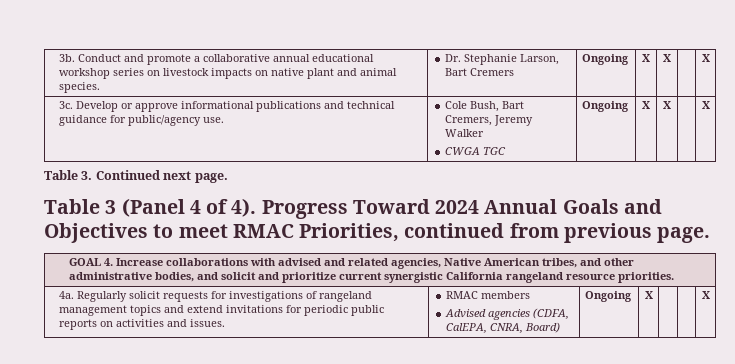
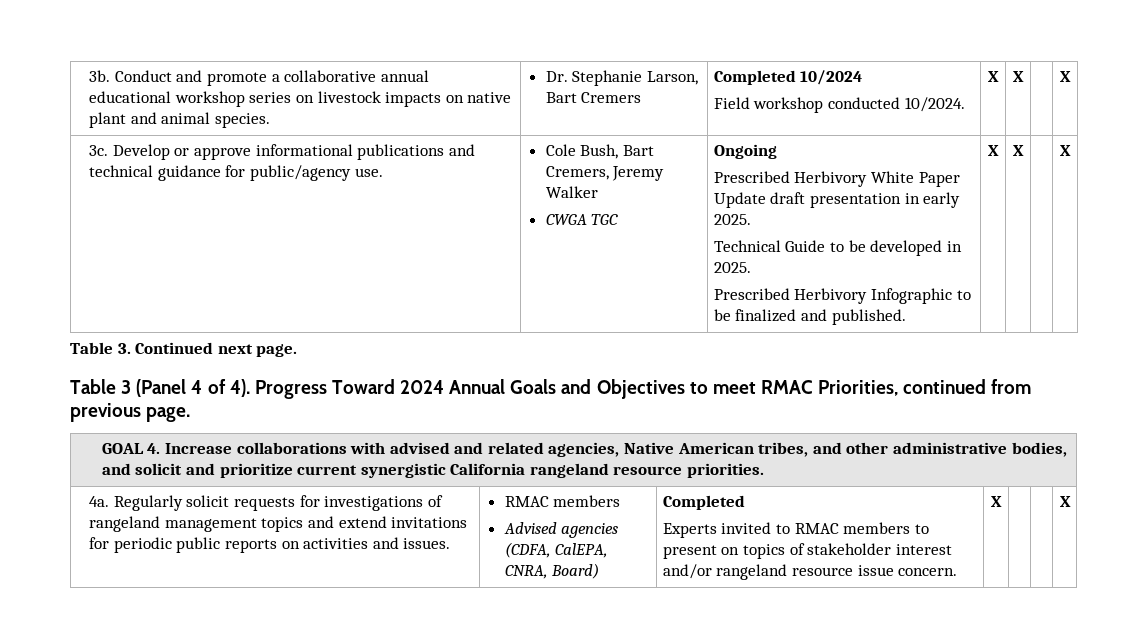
- 3b. Conduct and promote a collaborative annual educational workshop series on livestock impacts on native plant and animal species. | Dr. Stephanie Larson, Bart Cremers | Ongoing | X | X | | X
+ 3b. Conduct and promote a collaborative annual educational workshop series on livestock impacts on native plant and animal species. | Dr. Stephanie Larson, Bart Cremers | Completed 10/2024
+ Field workshop conducted 10/2024. | X | X | | X
+ Prescribed Herbivory White Paper Update draft presentation in early 2025.
+ Technical Guide to be developed in 2025.
+ Prescribed Herbivory Infographic to be finalized and published.
- Advised agencies (CDFA, CalEPA, CNRA, Board) | Ongoing
+ Advised agencies (CDFA, CalEPA, CNRA, Board) | Completed
+ Experts invited to RMAC members to present on topics of stakeholder interest and/or rangeland resource issue concern.

